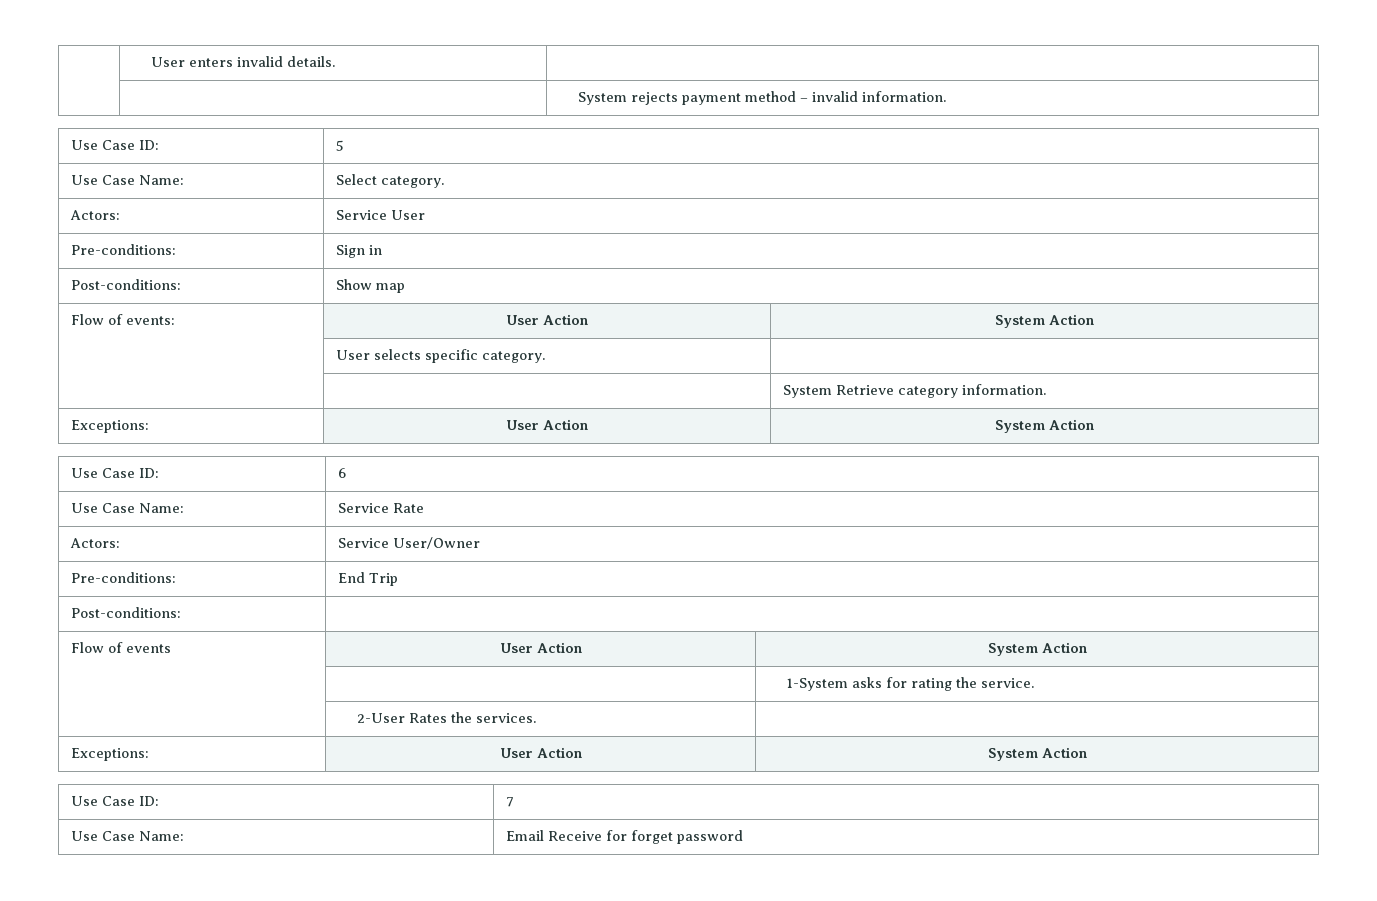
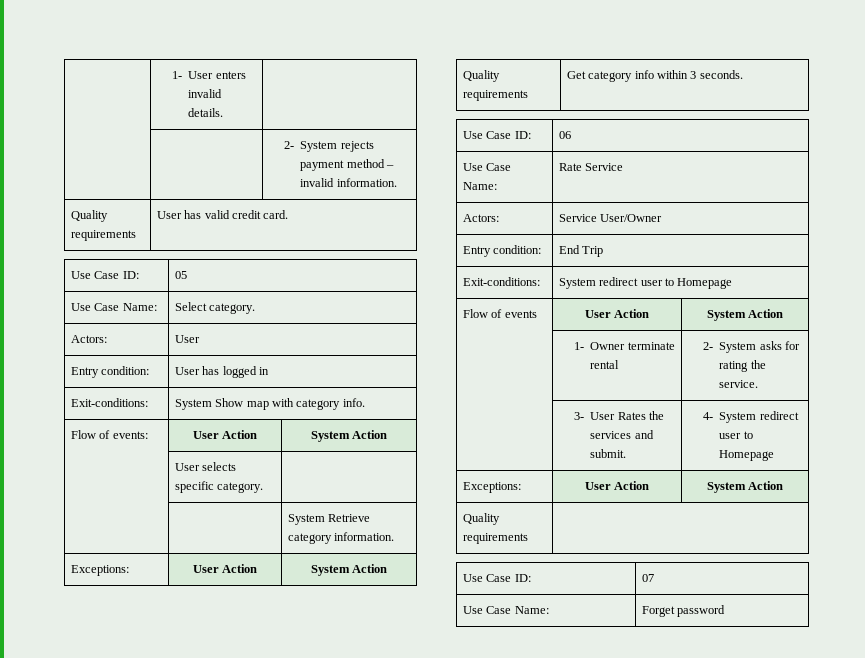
- | User enters invalid details. |
+ | 1- User enters invalid details. |
- | | System rejects payment method – invalid information.
+ | | 2- System rejects payment method – invalid information.
- Use Case ID: | 5
+ Quality requirements | User has valid credit card.
+ Use Case ID: | 05
- Actors: | Service User
+ Actors: | User
- Pre-conditions: | Sign in
+ Entry condition: | User has logged in
- Post-conditions: | Show map
+ Exit-conditions: | System Show map with category info.
- Use Case ID: | 6
- Use Case Name: | Service Rate
+ Quality requirements | Get category info within 3 seconds.
+ Use Case ID: | 06
+ Use Case Name: | Rate Service
- Pre-conditions: | End Trip
- Post-conditions: |
+ Entry condition: | End Trip
+ Exit-conditions: | System redirect user to Homepage
- | | 1-System asks for rating the service.
+ | 1- Owner terminate rental | 2- System asks for rating the service.
- | 2-User Rates the services. |
+ | 3- User Rates the services and submit. | 4- System redirect user to Homepage
  Exceptions: | User Action | System Action
- Use Case ID: | 7
- Use Case Name: | Email Receive for forget password
+ Quality requirements |
+ Use Case ID: | 07
+ Use Case Name: | Forget password

